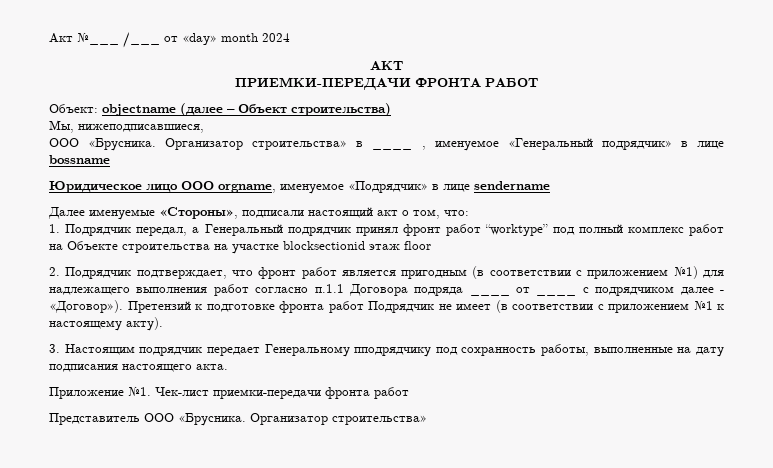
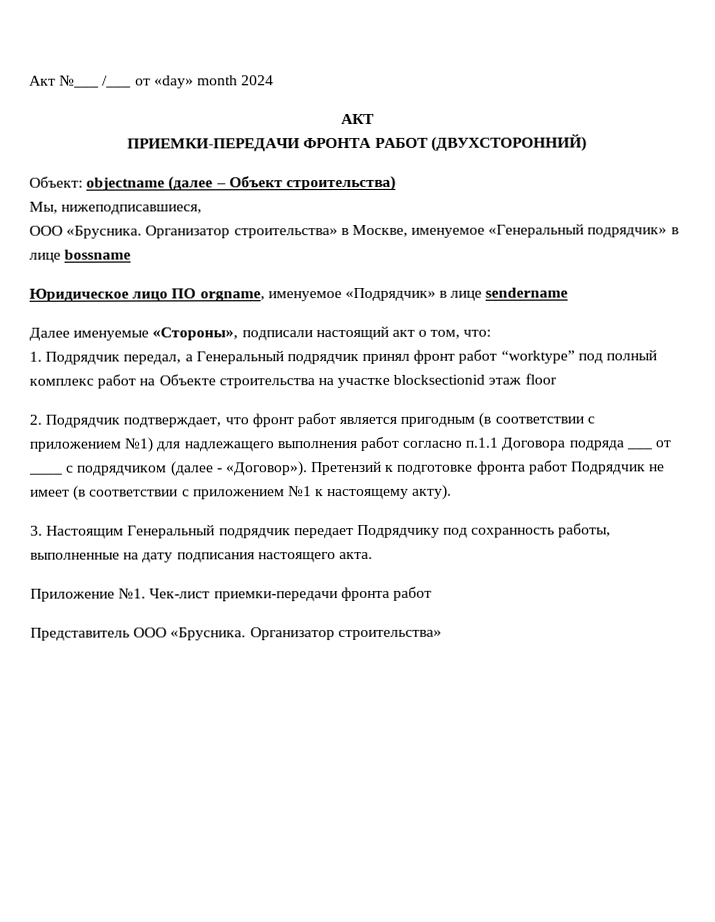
- ПРИЕМКИ-ПЕРЕДАЧИ ФРОНТА РАБОТ
+ ПРИЕМКИ-ПЕРЕДАЧИ ФРОНТА РАБОТ (ДВУХСТОРОННИЙ)
- Организатор строительства» в ____ , именуемое «Генеральный подрядчик» в лице bossname
+ Организатор строительства» в Москве, именуемое «Генеральный подрядчик» в лице bossname
- Юридическое лицо ООО orgname, именуемое «Подрядчик» в лице sendername
+ Юридическое лицо ПО orgname, именуемое «Подрядчик» в лице sendername
- 2. Подрядчик подтверждает, что фронт работ является пригодным (в соответствии с приложением №1) для надлежащего выполнения работ согласно п.1.1 Договора подряда ____ от ____ с подрядчиком далее - «Договор»).
+ 2. Подрядчик подтверждает, что фронт работ является пригодным (в соответствии с приложением №1) для надлежащего выполнения работ согласно п.1.1 Договора подряда ___ от ____ с подрядчиком (далее - «Договор»).
- 3. Настоящим подрядчик передает Генеральному пподрядчику под сохранность работы, выполненные на дату подписания настоящего акта.
+ 3. Настоящим Генеральный подрядчик передает Подрядчику под сохранность работы, выполненные на дату подписания настоящего акта.

